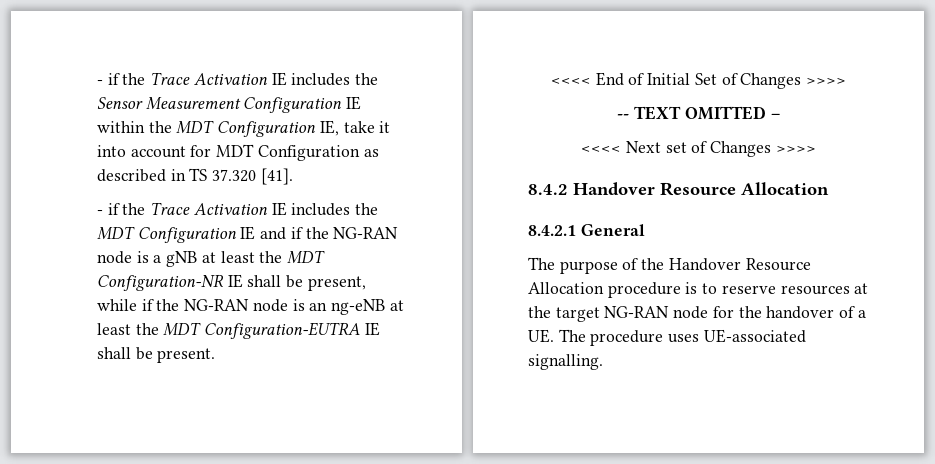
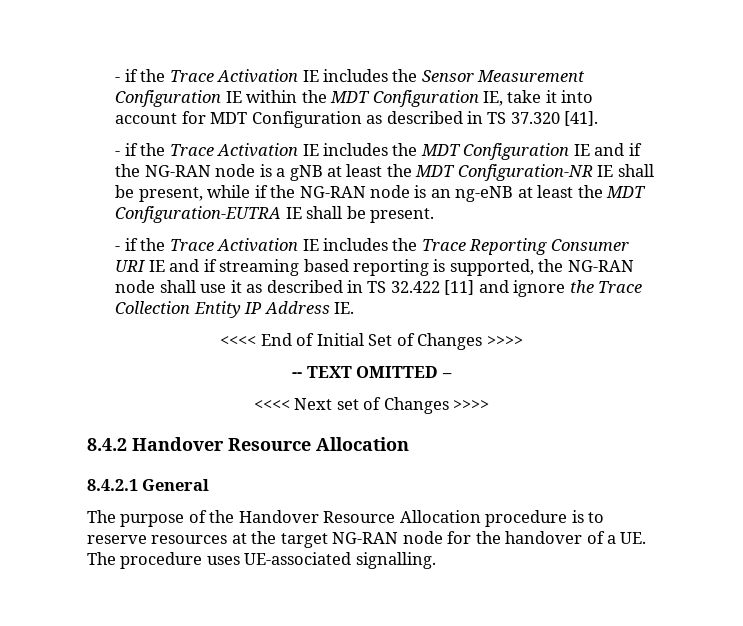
+ - if the Trace Activation IE includes the Trace Reporting Consumer URI IE and if streaming based reporting is supported, the NG-RAN node shall use it as described in TS 32.422 [11] and ignore the Trace Collection Entity IP Address IE.

